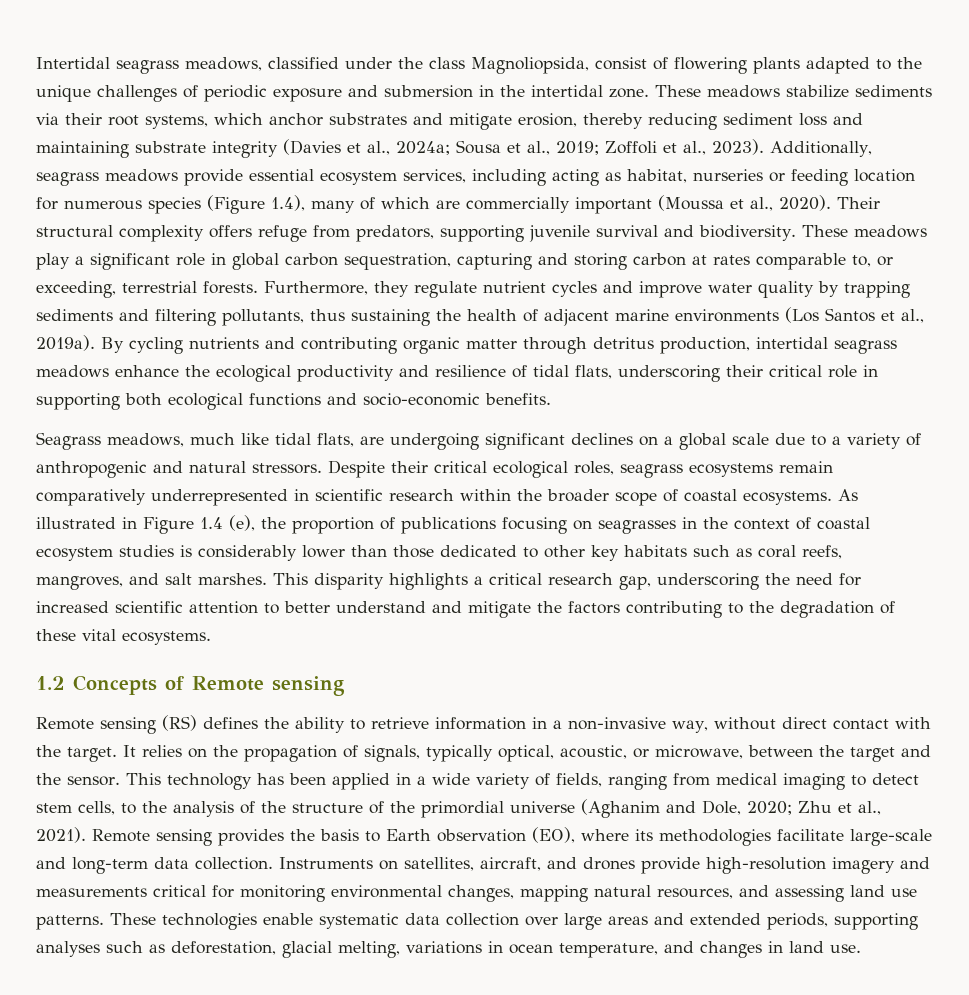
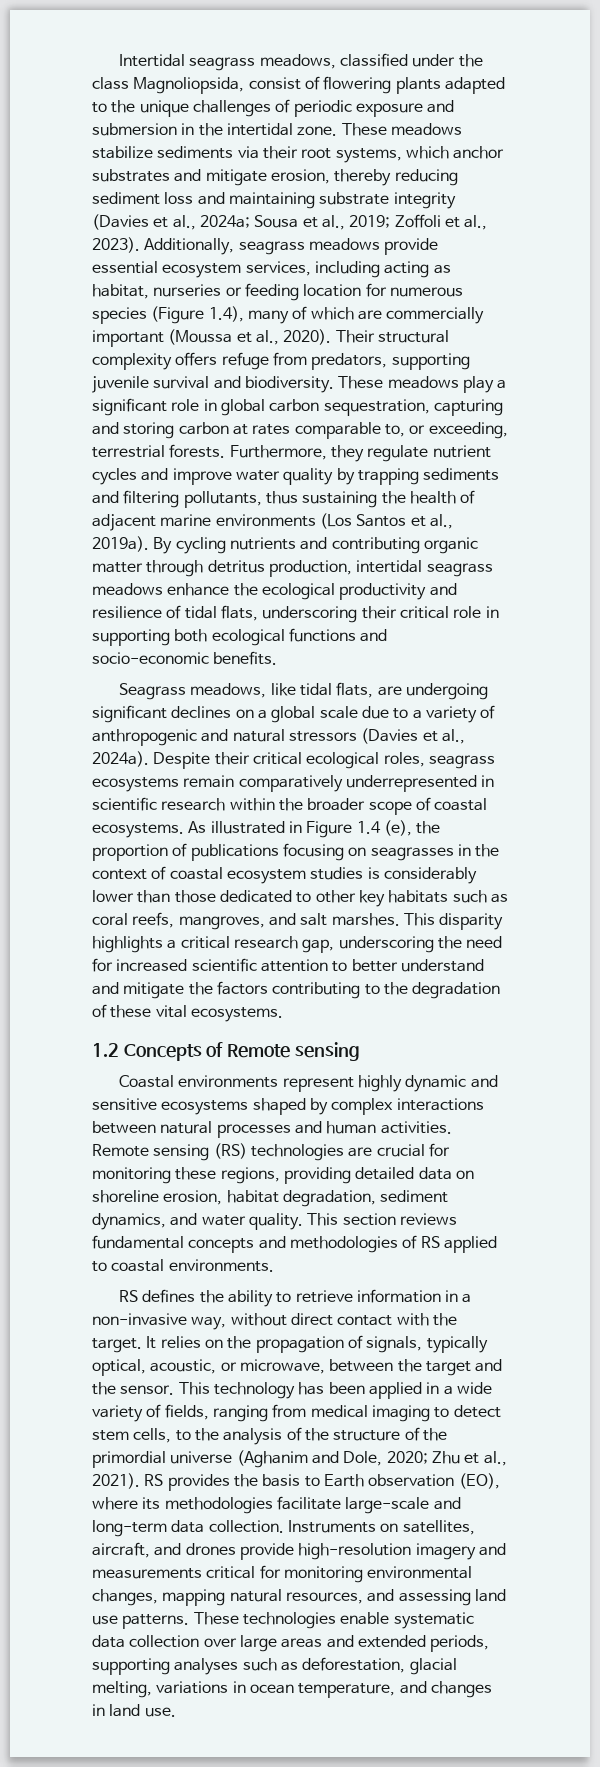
- Seagrass meadows, much like tidal flats, are undergoing significant declines on a global scale due to a variety of anthropogenic and natural stressors.
+ Seagrass meadows, like tidal flats, are undergoing significant declines on a global scale due to a variety of anthropogenic and natural stressors (Davies et al., 2024a).
- Remote sensing (RS) defines the ability to retrieve information in a non-invasive way, without direct contact with the target.
+ Coastal environments represent highly dynamic and sensitive ecosystems shaped by complex interactions between natural processes and human activities. Remote sensing (RS) technologies are crucial for monitoring these regions, providing detailed data on shoreline erosion, habitat degradation, sediment dynamics, and water quality. This section reviews fundamental concepts and methodologies of RS applied to coastal environments.
+ RS defines the ability to retrieve information in a non-invasive way, without direct contact with the target.
- Remote sensing provides the basis to Earth observation (EO), where its methodologies facilitate large-scale and long-term data collection.
+ RS provides the basis to Earth observation (EO), where its methodologies facilitate large-scale and long-term data collection.

